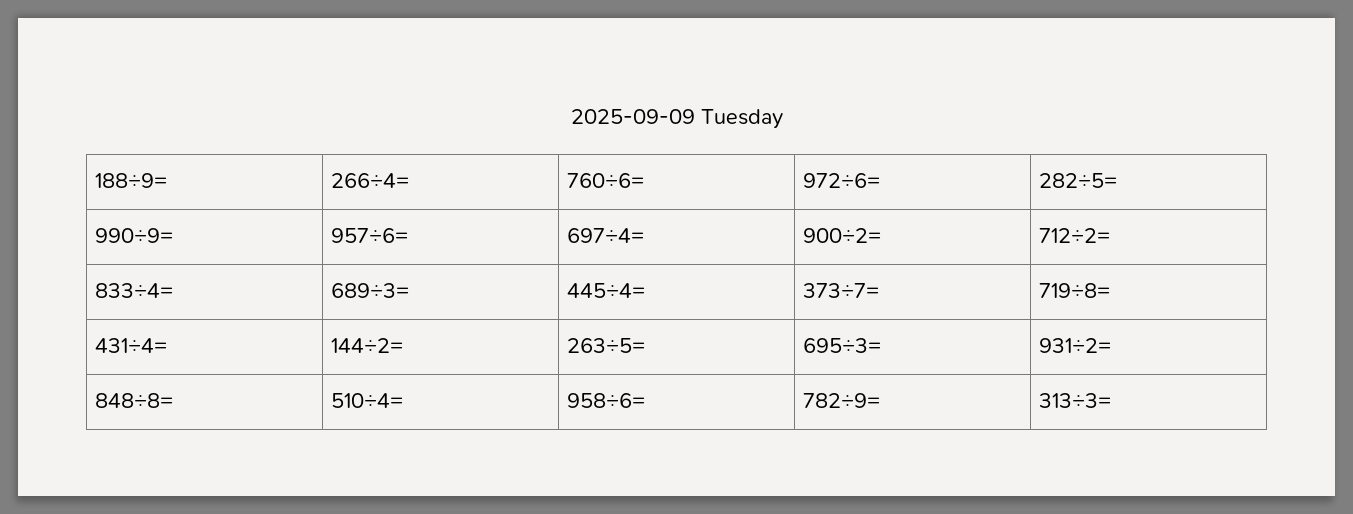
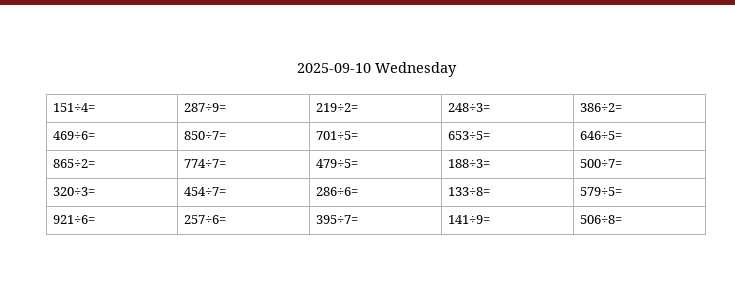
- 2025-09-09 Tuesday
- 188÷9= | 266÷4= | 760÷6= | 972÷6= | 282÷5=
- 990÷9= | 957÷6= | 697÷4= | 900÷2= | 712÷2=
- 833÷4= | 689÷3= | 445÷4= | 373÷7= | 719÷8=
- 431÷4= | 144÷2= | 263÷5= | 695÷3= | 931÷2=
- 848÷8= | 510÷4= | 958÷6= | 782÷9= | 313÷3=
+ 2025-09-10 Wednesday
+ 151÷4= | 287÷9= | 219÷2= | 248÷3= | 386÷2=
+ 469÷6= | 850÷7= | 701÷5= | 653÷5= | 646÷5=
+ 865÷2= | 774÷7= | 479÷5= | 188÷3= | 500÷7=
+ 320÷3= | 454÷7= | 286÷6= | 133÷8= | 579÷5=
+ 921÷6= | 257÷6= | 395÷7= | 141÷9= | 506÷8=

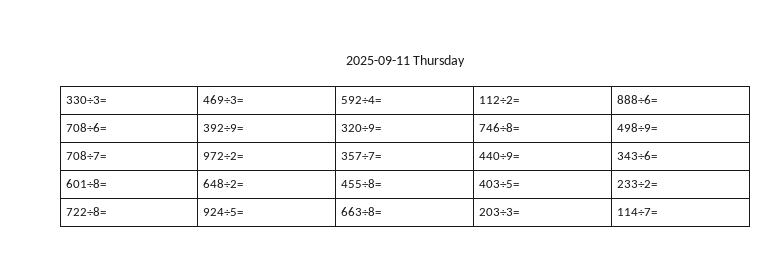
- 2025-09-10 Wednesday
- 151÷4= | 287÷9= | 219÷2= | 248÷3= | 386÷2=
- 469÷6= | 850÷7= | 701÷5= | 653÷5= | 646÷5=
- 865÷2= | 774÷7= | 479÷5= | 188÷3= | 500÷7=
- 320÷3= | 454÷7= | 286÷6= | 133÷8= | 579÷5=
- 921÷6= | 257÷6= | 395÷7= | 141÷9= | 506÷8=
+ 2025-09-11 Thursday
+ 330÷3= | 469÷3= | 592÷4= | 112÷2= | 888÷6=
+ 708÷6= | 392÷9= | 320÷9= | 746÷8= | 498÷9=
+ 708÷7= | 972÷2= | 357÷7= | 440÷9= | 343÷6=
+ 601÷8= | 648÷2= | 455÷8= | 403÷5= | 233÷2=
+ 722÷8= | 924÷5= | 663÷8= | 203÷3= | 114÷7=

